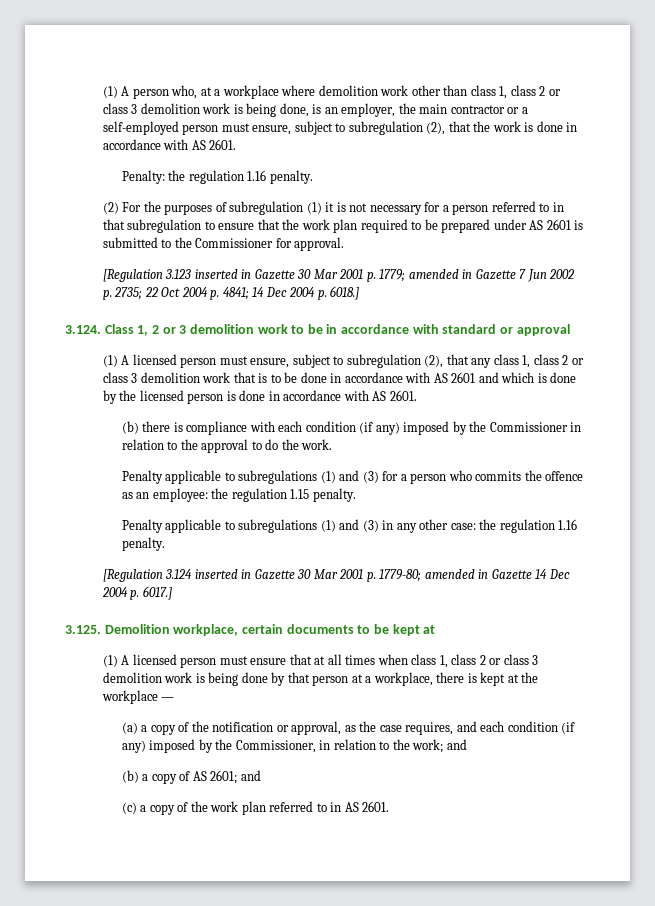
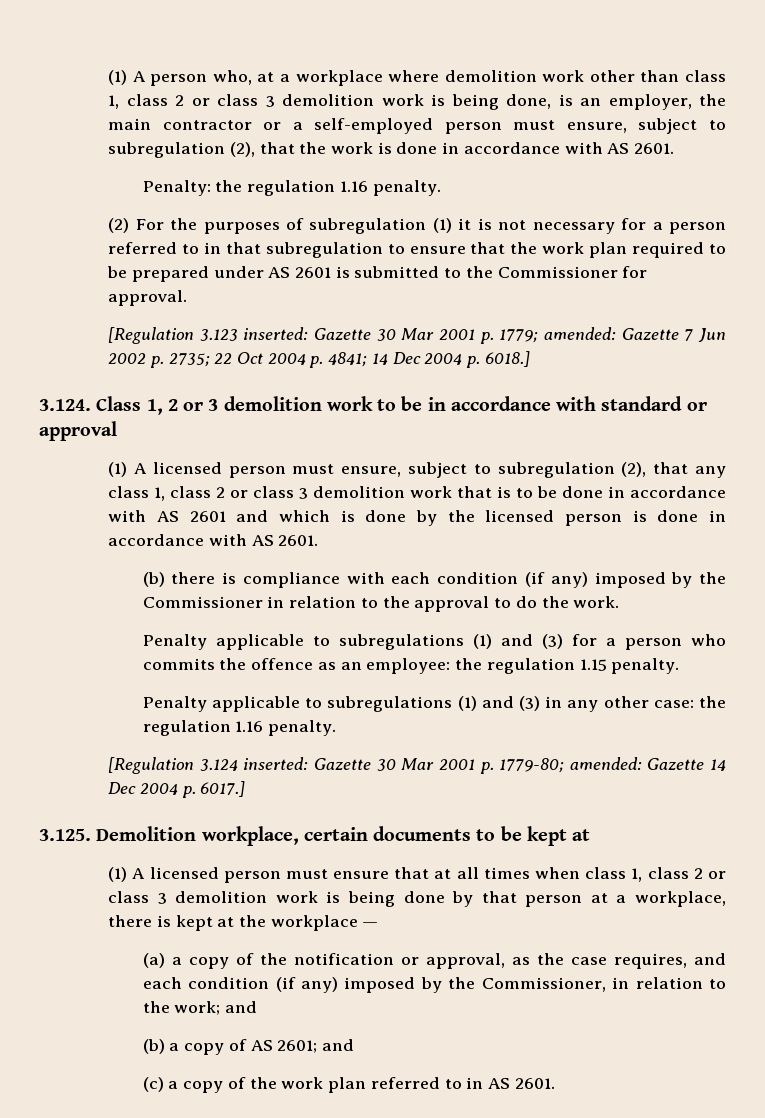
- [Regulation 3.123 inserted in Gazette 30 Mar 2001 p. 1779; amended in Gazette 7 Jun 2002 p. 2735; 22 Oct 2004 p. 4841; 14 Dec 2004 p. 6018.]
+ [Regulation 3.123 inserted: Gazette 30 Mar 2001 p. 1779; amended: Gazette 7 Jun 2002 p. 2735; 22 Oct 2004 p. 4841; 14 Dec 2004 p. 6018.]
- [Regulation 3.124 inserted in Gazette 30 Mar 2001 p. 1779-80; amended in Gazette 14 Dec 2004 p. 6017.]
+ [Regulation 3.124 inserted: Gazette 30 Mar 2001 p. 1779-80; amended: Gazette 14 Dec 2004 p. 6017.]

